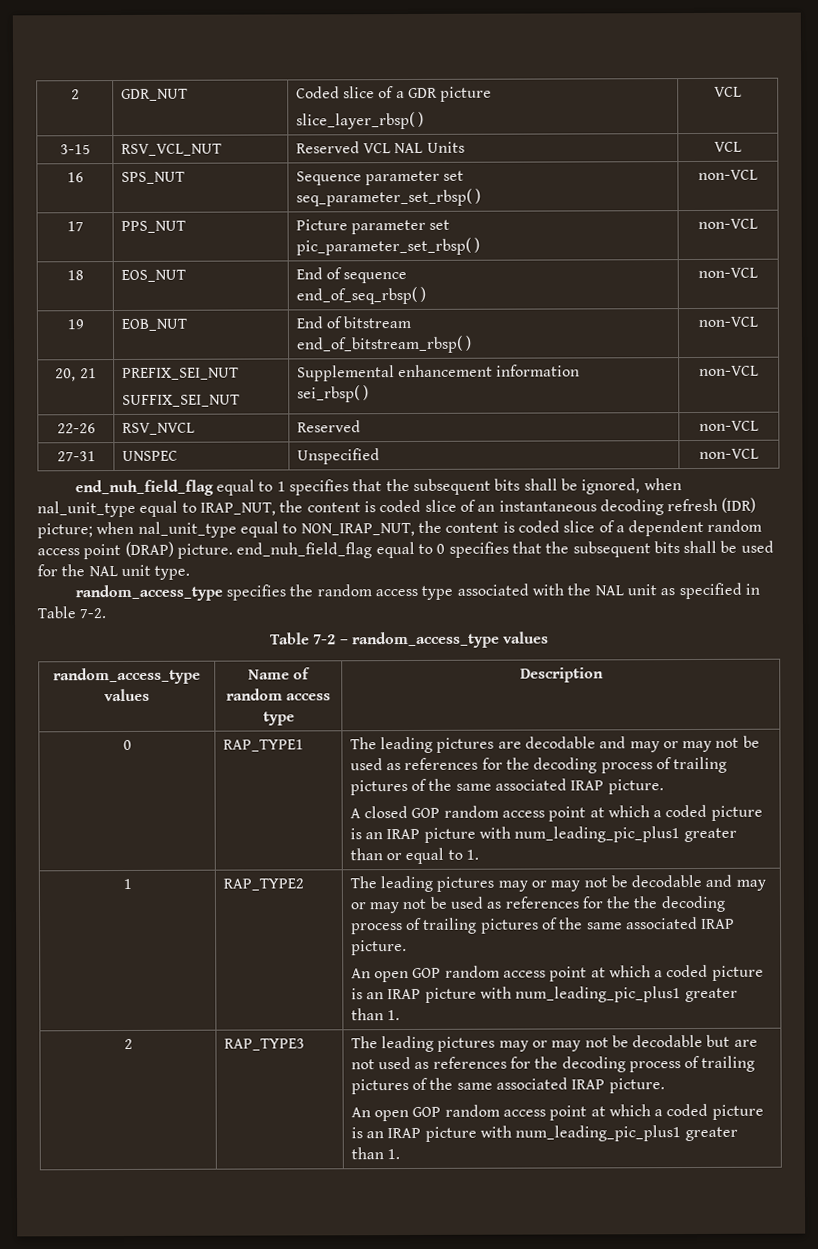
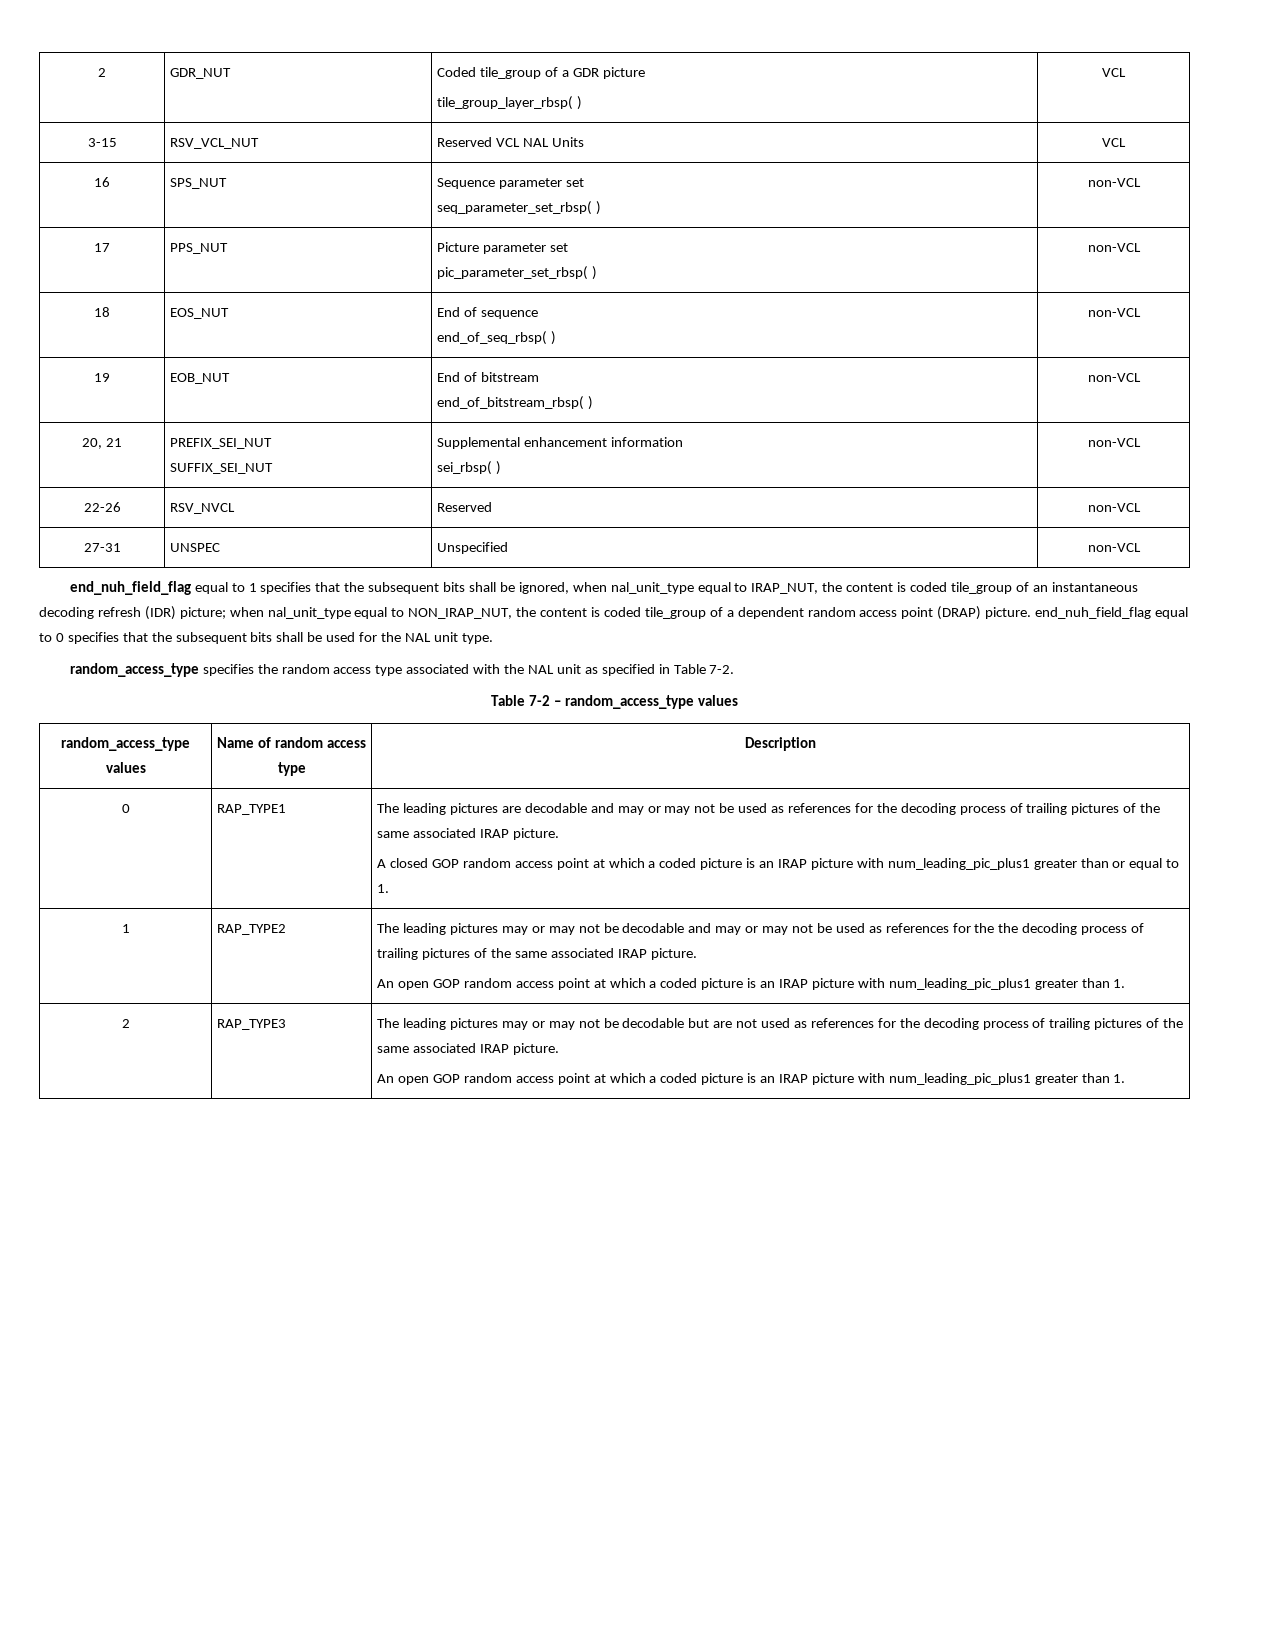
- 2 | GDR_NUT | Coded slice of a GDR picture
- slice_layer_rbsp( ) | VCL
+ 2 | GDR_NUT | Coded tile_group of a GDR picture
+ tile_group_layer_rbsp( ) | VCL
- end_nuh_field_flag equal to 1 specifies that the subsequent bits shall be ignored, when nal_unit_type equal to IRAP_NUT, the content is coded slice of an instantaneous decoding refresh (IDR) picture;
+ end_nuh_field_flag equal to 1 specifies that the subsequent bits shall be ignored, when nal_unit_type equal to IRAP_NUT, the content is coded tile_group of an instantaneous decoding refresh (IDR) picture;
- when nal_unit_type equal to NON_IRAP_NUT, the content is coded slice of a dependent random access point (DRAP) picture. end_nuh_field_flag equal to 0 specifies that the subsequent bits shall be used for the NAL unit type.
+ when nal_unit_type equal to NON_IRAP_NUT, the content is coded tile_group of a dependent random access point (DRAP) picture. end_nuh_field_flag equal to 0 specifies that the subsequent bits shall be used for the NAL unit type.

